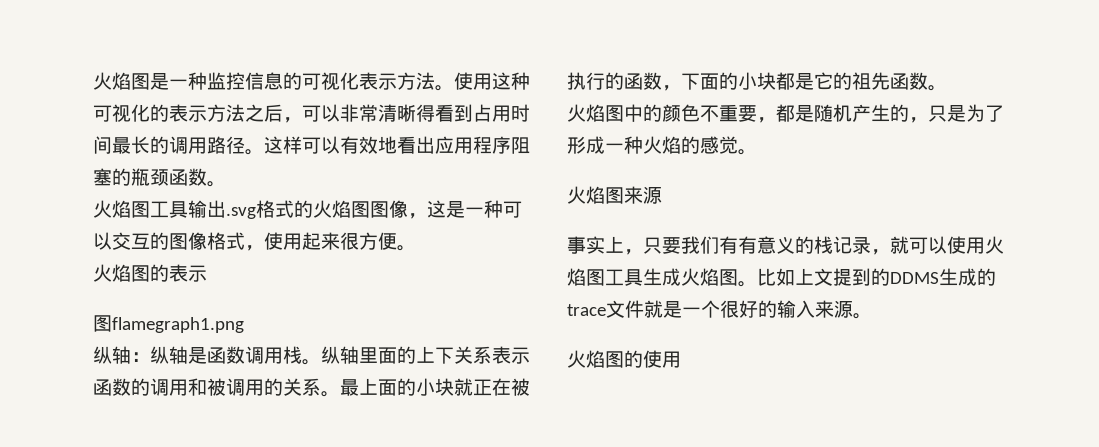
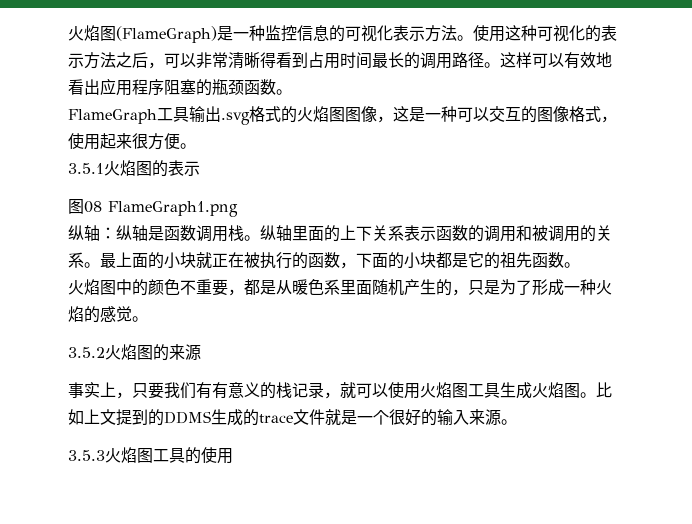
- 火焰图是一种监控信息的可视化表示方法。
+ 火焰图(FlameGraph)是一种监控信息的可视化表示方法。
- 火焰图工具输出.svg格式的火焰图图像，这是一种可以交互的图像格式，使用起来很方便。
+ FlameGraph工具输出.svg格式的火焰图图像，这是一种可以交互的图像格式，使用起来很方便。
- 火焰图的表示
+ 3.5.1火焰图的表示
- 图flamegraph1.png
+ 图08 FlameGraph1.png
- 火焰图中的颜色不重要，都是随机产生的，只是为了形成一种火焰的感觉。
+ 火焰图中的颜色不重要，都是从暖色系里面随机产生的，只是为了形成一种火焰的感觉。
- 火焰图来源
+ 3.5.2火焰图的来源
- 火焰图的使用
+ 3.5.3火焰图工具的使用

